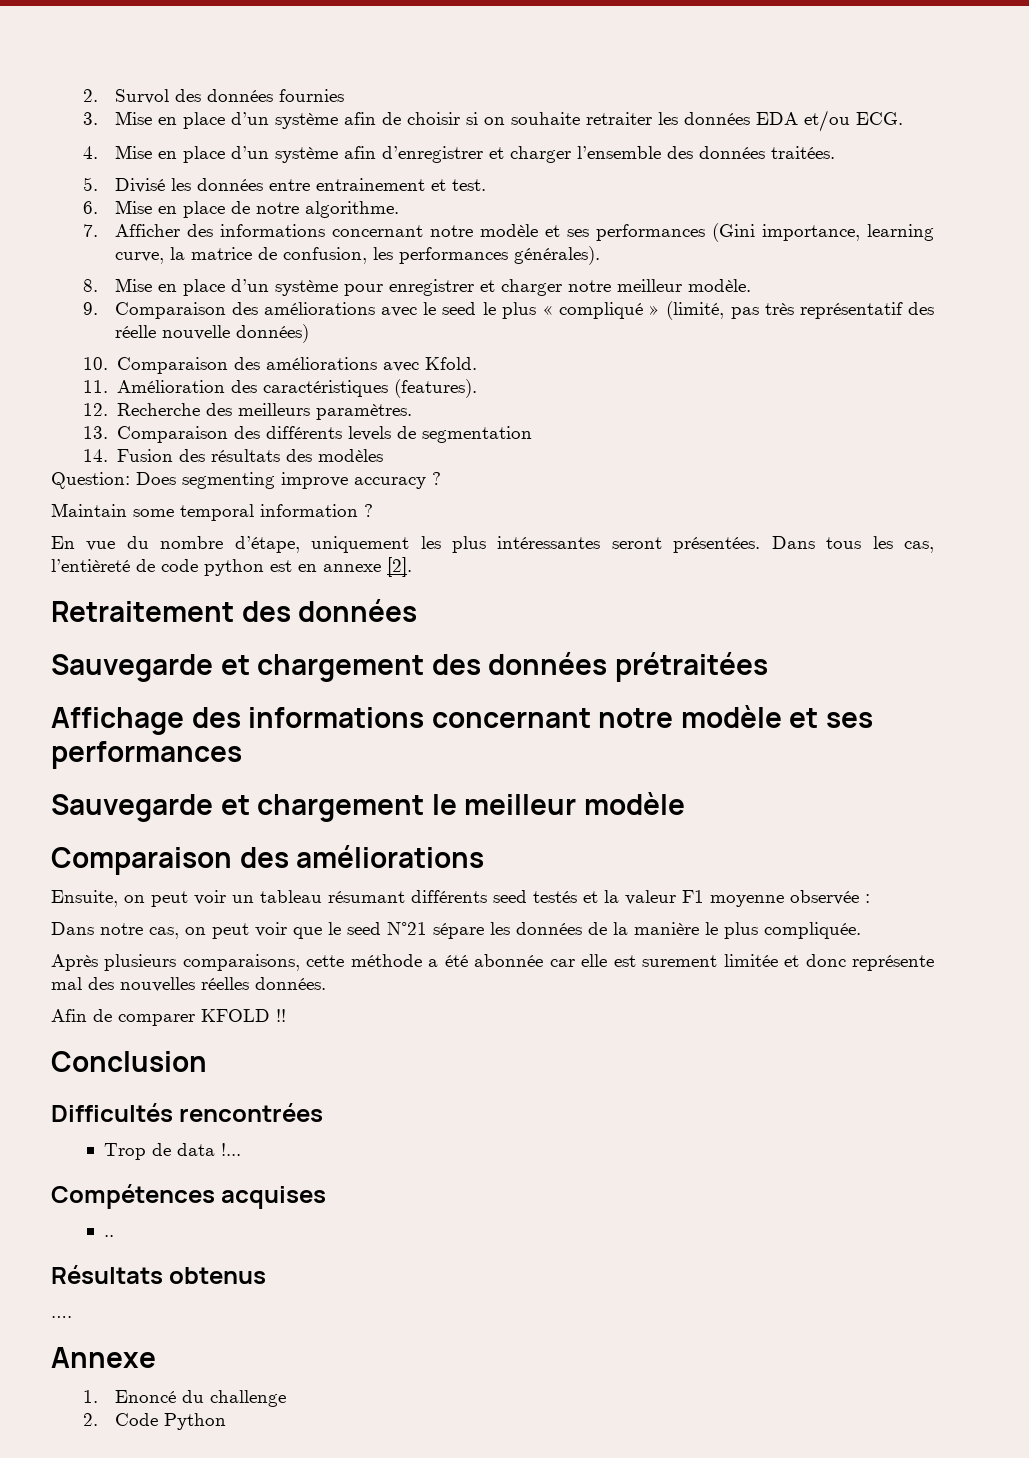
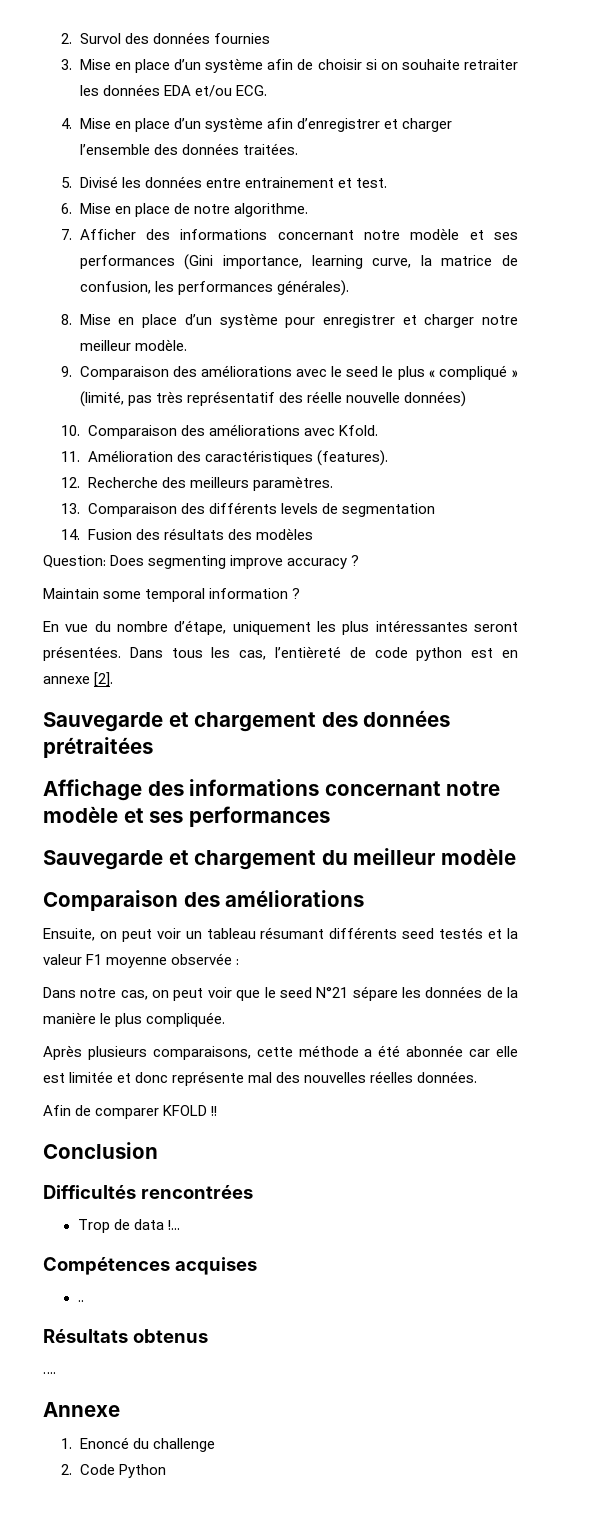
- Retraitement des données
- Sauvegarde et chargement le meilleur modèle
+ Sauvegarde et chargement du meilleur modèle
- Après plusieurs comparaisons, cette méthode a été abonnée car elle est surement limitée et donc représente mal des nouvelles réelles données.
+ Après plusieurs comparaisons, cette méthode a été abonnée car elle est limitée et donc représente mal des nouvelles réelles données.

